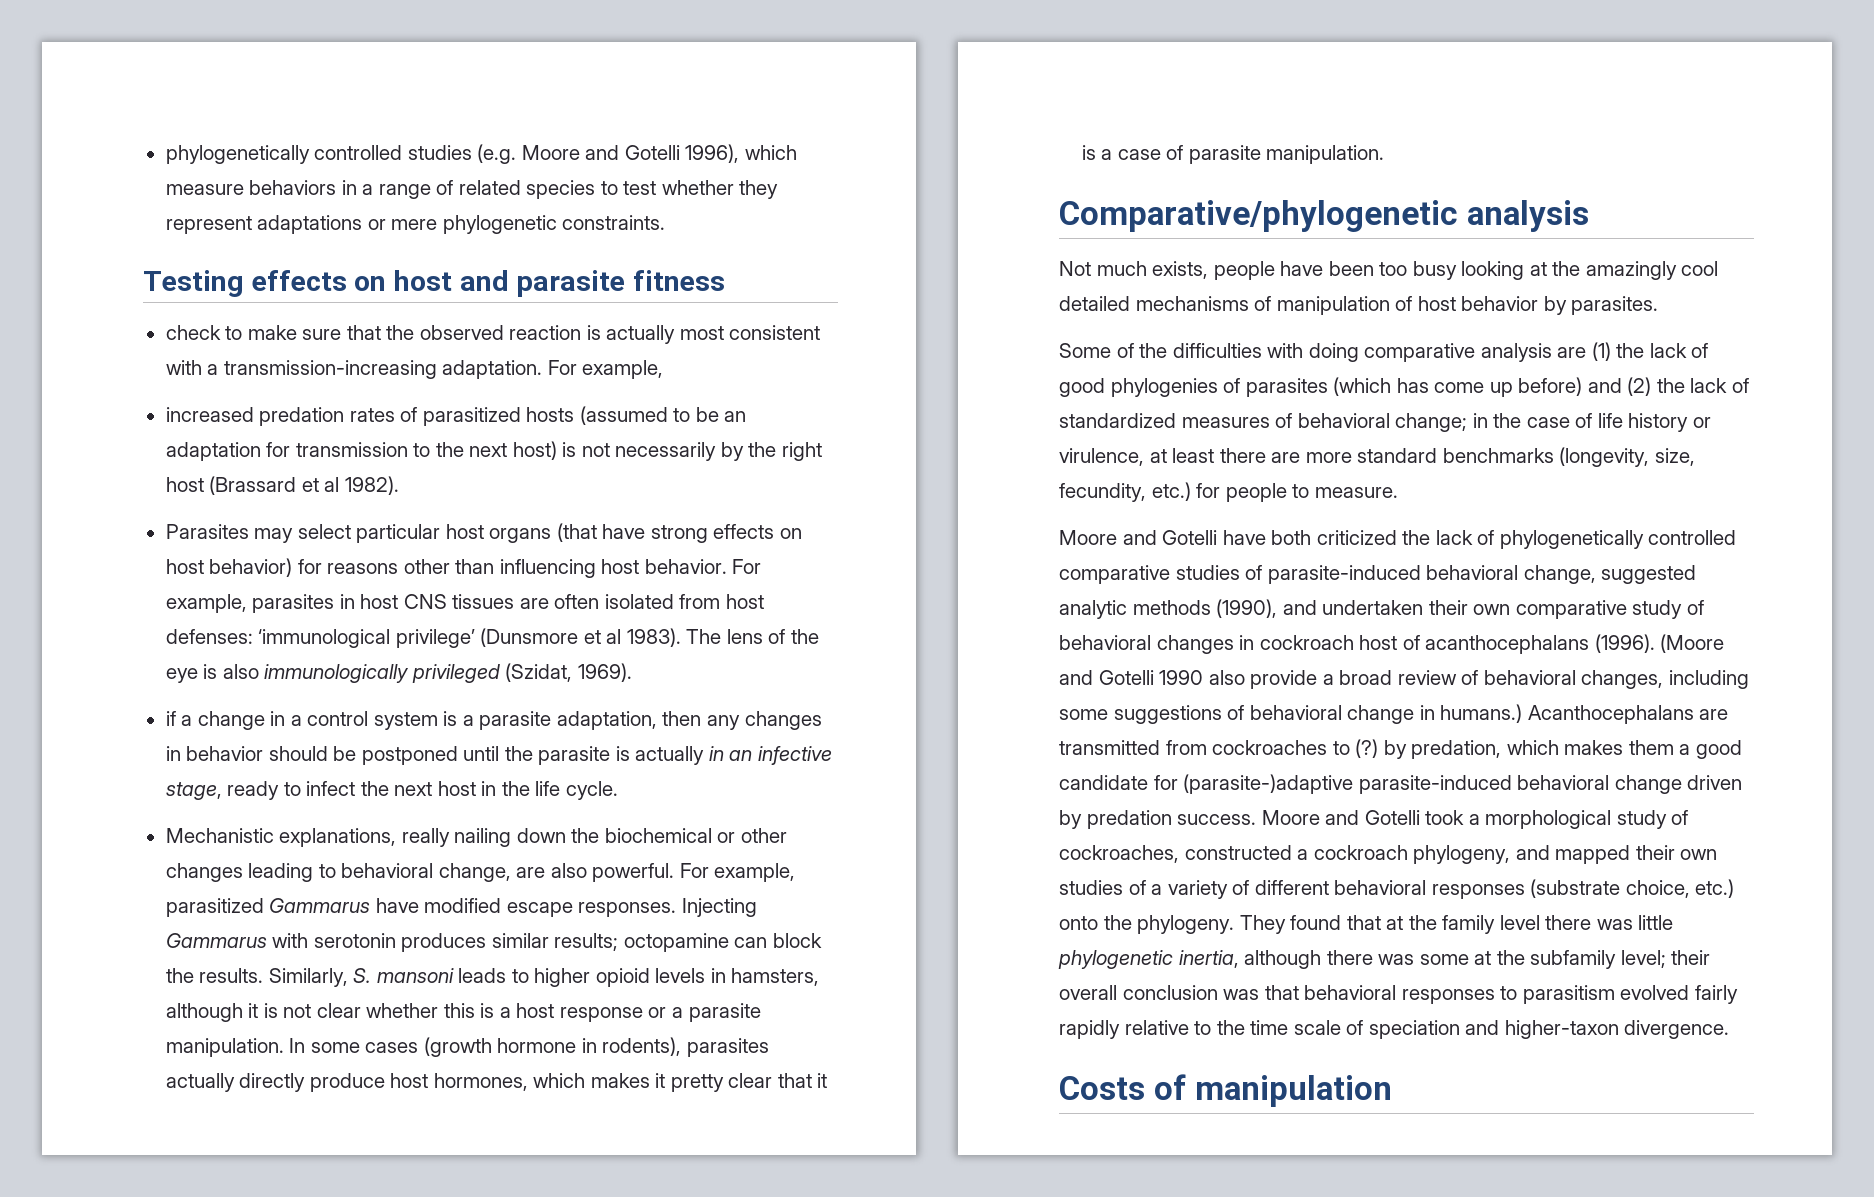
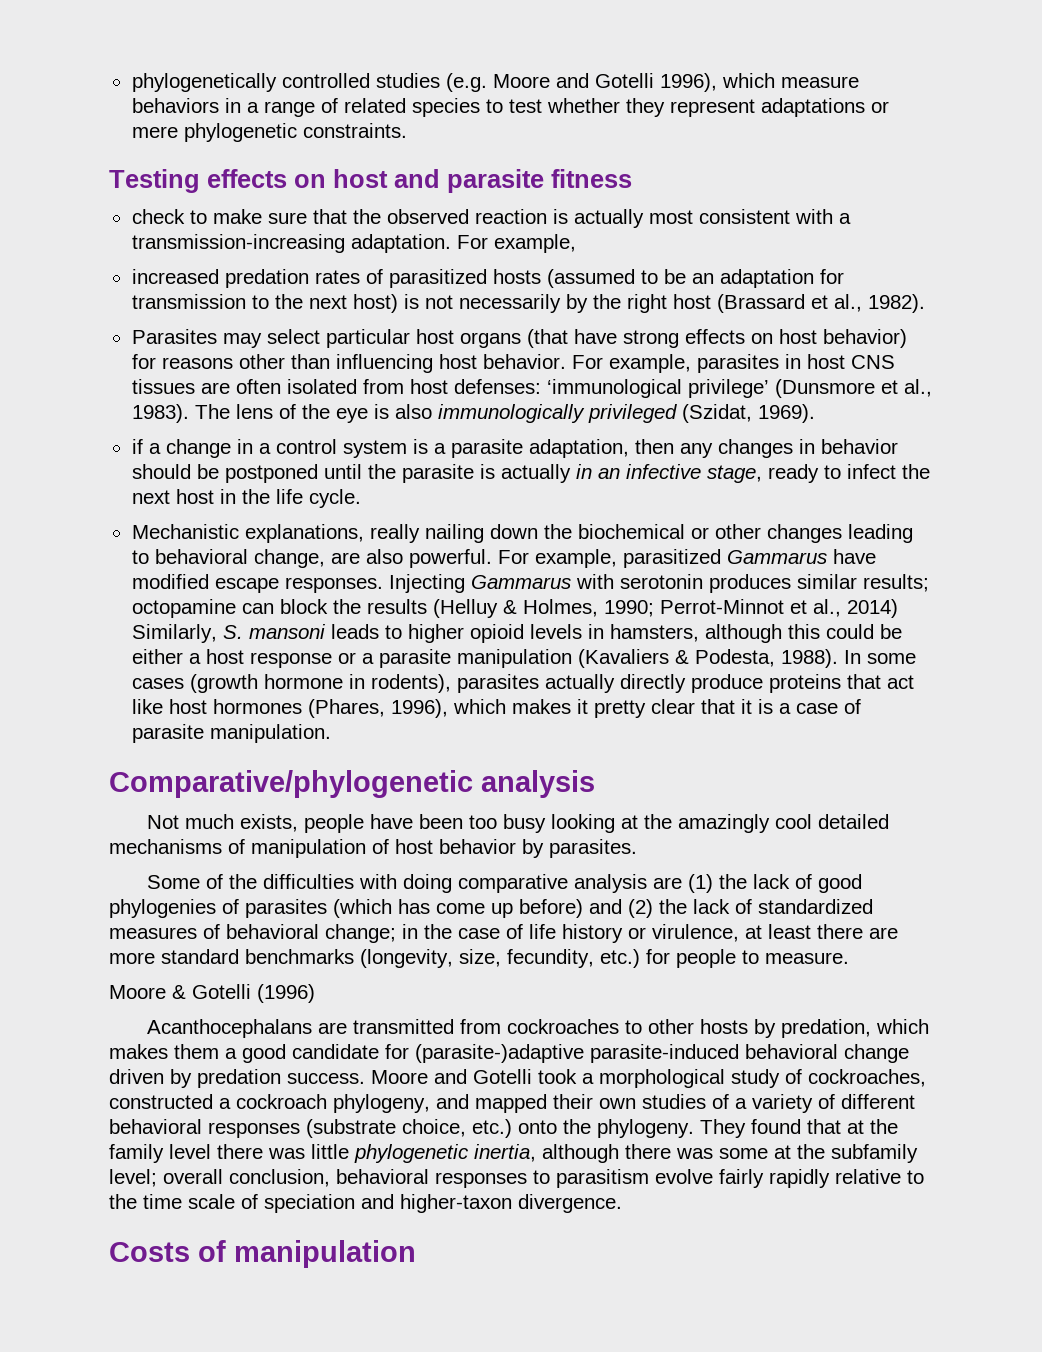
- increased predation rates of parasitized hosts (assumed to be an adaptation for transmission to the next host) is not necessarily by the right host (Brassard et al 1982).
+ increased predation rates of parasitized hosts (assumed to be an adaptation for transmission to the next host) is not necessarily by the right host (Brassard et al., 1982).
- For example, parasites in host CNS tissues are often isolated from host defenses: ‘immunological privilege’ (Dunsmore et al 1983).
+ For example, parasites in host CNS tissues are often isolated from host defenses: ‘immunological privilege’ (Dunsmore et al., 1983).
- Injecting Gammarus with serotonin produces similar results; octopamine can block the results. Similarly, S. mansoni leads to higher opioid levels in hamsters, although it is not clear whether this is a host response or a parasite manipulation.
+ Injecting Gammarus with serotonin produces similar results; octopamine can block the results (Helluy & Holmes, 1990; Perrot-Minnot et al., 2014) Similarly, S. mansoni leads to higher opioid levels in hamsters, although this could be either a host response or a parasite manipulation (Kavaliers & Podesta, 1988).
- In some cases (growth hormone in rodents), parasites actually directly produce host hormones, which makes it pretty clear that it is a case of parasite manipulation.
+ In some cases (growth hormone in rodents), parasites actually directly produce proteins that act like host hormones (Phares, 1996), which makes it pretty clear that it is a case of parasite manipulation.
- Moore and Gotelli have both criticized the lack of phylogenetically controlled comparative studies of parasite-induced behavioral change, suggested analytic methods (1990), and undertaken their own comparative study of behavioral changes in cockroach host of acanthocephalans (1996). (Moore and Gotelli 1990 also provide a broad review of behavioral changes, including some suggestions of behavioral change in humans.) Acanthocephalans are transmitted from cockroaches to (?) by predation, which makes them a good candidate for (parasite-)adaptive parasite-induced behavioral change driven by predation success.
+ Moore & Gotelli (1996)
+ Acanthocephalans are transmitted from cockroaches to other hosts by predation, which makes them a good candidate for (parasite-)adaptive parasite-induced behavioral change driven by predation success.
- They found that at the family level there was little phylogenetic inertia, although there was some at the subfamily level; their overall conclusion was that behavioral responses to parasitism evolved fairly rapidly relative to the time scale of speciation and higher-taxon divergence.
+ They found that at the family level there was little phylogenetic inertia, although there was some at the subfamily level; overall conclusion, behavioral responses to parasitism evolve fairly rapidly relative to the time scale of speciation and higher-taxon divergence.

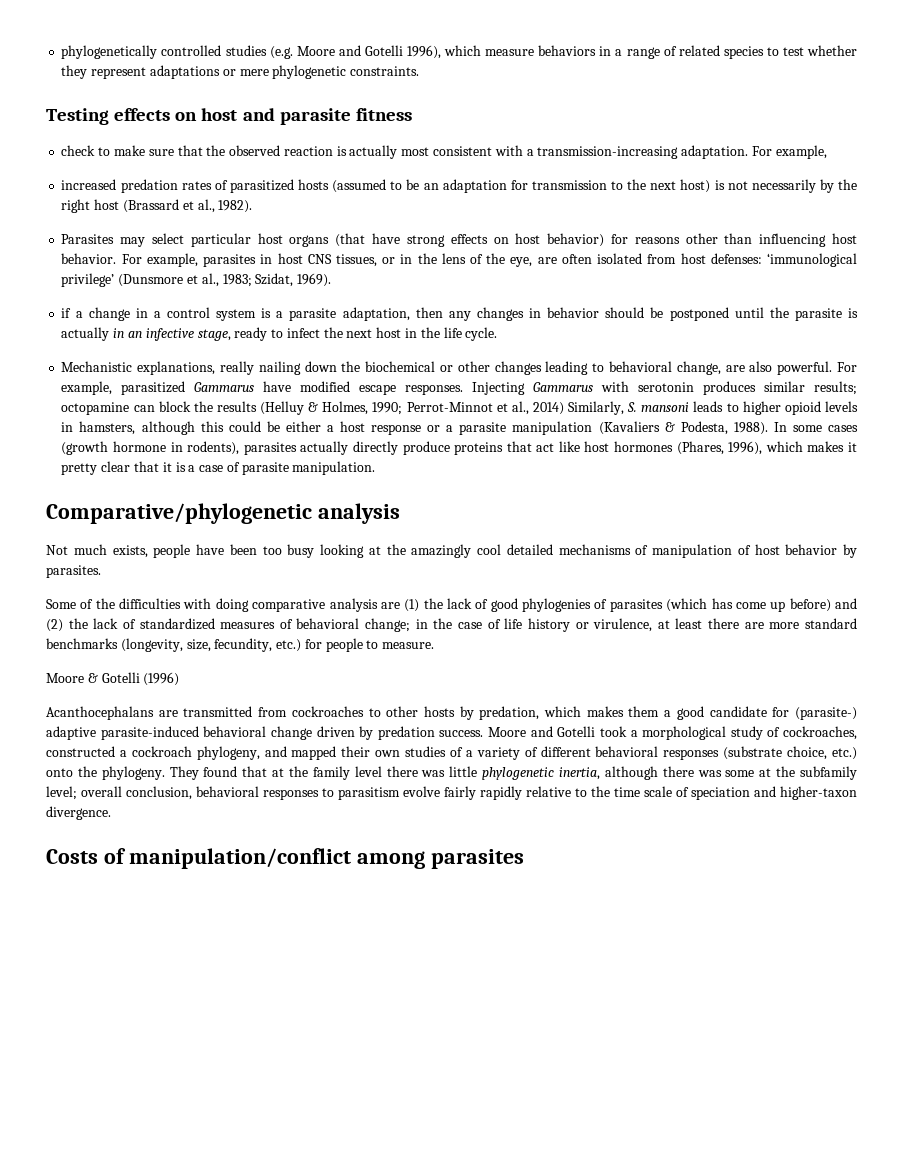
- For example, parasites in host CNS tissues are often isolated from host defenses: ‘immunological privilege’ (Dunsmore et al., 1983). The lens of the eye is also immunologically privileged (Szidat, 1969).
+ For example, parasites in host CNS tissues, or in the lens of the eye, are often isolated from host defenses: ‘immunological privilege’ (Dunsmore et al., 1983; Szidat, 1969).
- Acanthocephalans are transmitted from cockroaches to other hosts by predation, which makes them a good candidate for (parasite-)adaptive parasite-induced behavioral change driven by predation success.
+ Acanthocephalans are transmitted from cockroaches to other hosts by predation, which makes them a good candidate for (parasite-) adaptive parasite-induced behavioral change driven by predation success.
- Costs of manipulation
+ Costs of manipulation/conflict among parasites

